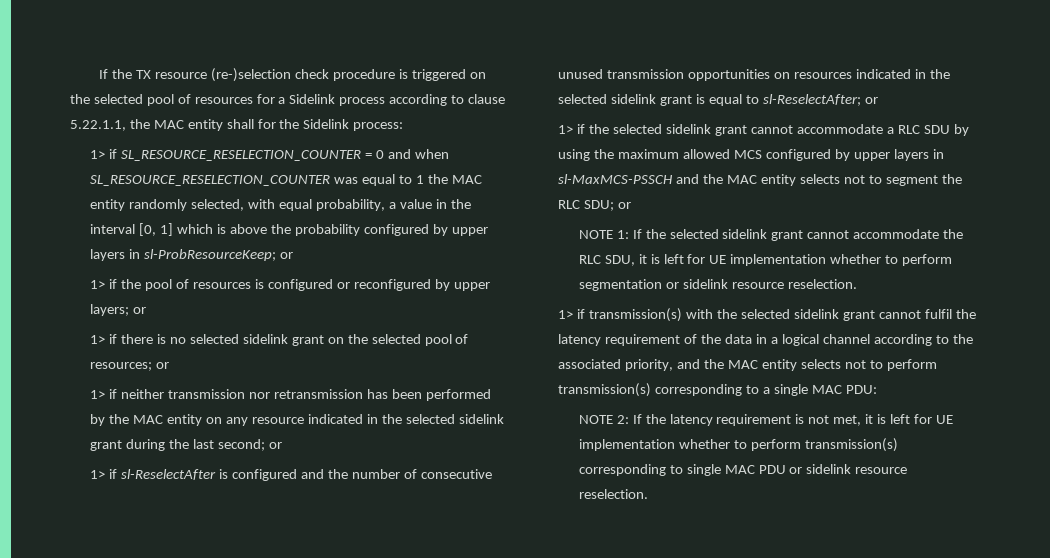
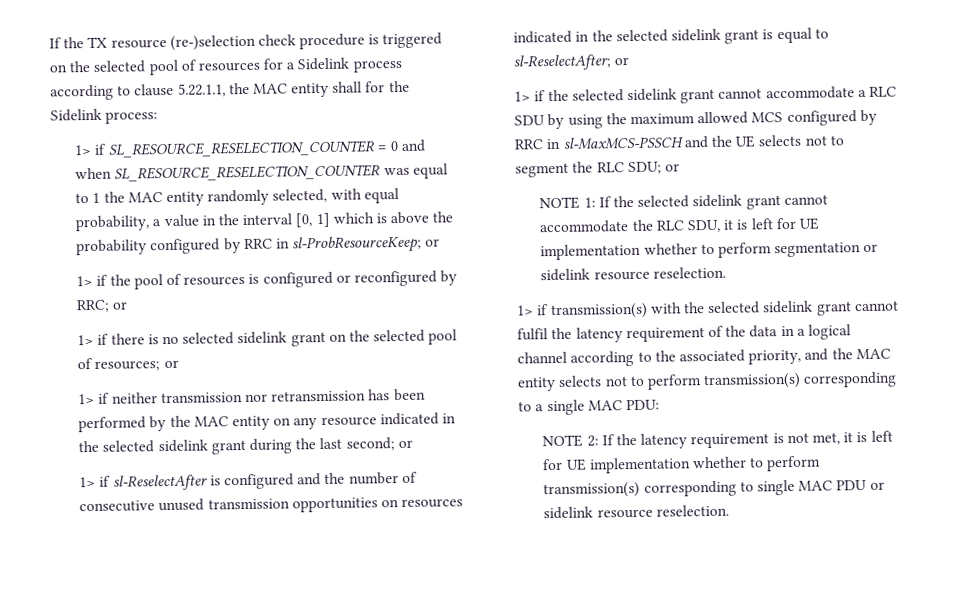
- 1> if SL_RESOURCE_RESELECTION_COUNTER = 0 and when SL_RESOURCE_RESELECTION_COUNTER was equal to 1 the MAC entity randomly selected, with equal probability, a value in the interval [0, 1] which is above the probability configured by upper layers in sl-ProbResourceKeep; or
+ 1> if SL_RESOURCE_RESELECTION_COUNTER = 0 and when SL_RESOURCE_RESELECTION_COUNTER was equal to 1 the MAC entity randomly selected, with equal probability, a value in the interval [0, 1] which is above the probability configured by RRC in sl-ProbResourceKeep; or
- 1> if the pool of resources is configured or reconfigured by upper layers; or
+ 1> if the pool of resources is configured or reconfigured by RRC; or
- 1> if the selected sidelink grant cannot accommodate a RLC SDU by using the maximum allowed MCS configured by upper layers in sl-MaxMCS-PSSCH and the MAC entity selects not to segment the RLC SDU; or
+ 1> if the selected sidelink grant cannot accommodate a RLC SDU by using the maximum allowed MCS configured by RRC in sl-MaxMCS-PSSCH and the UE selects not to segment the RLC SDU; or

